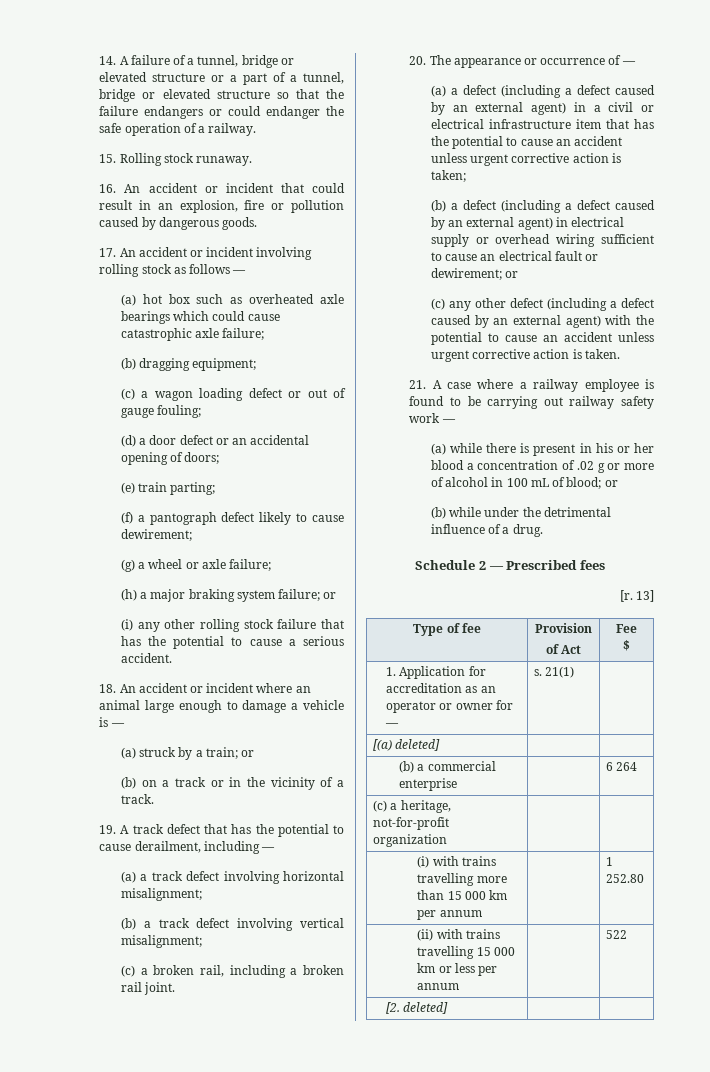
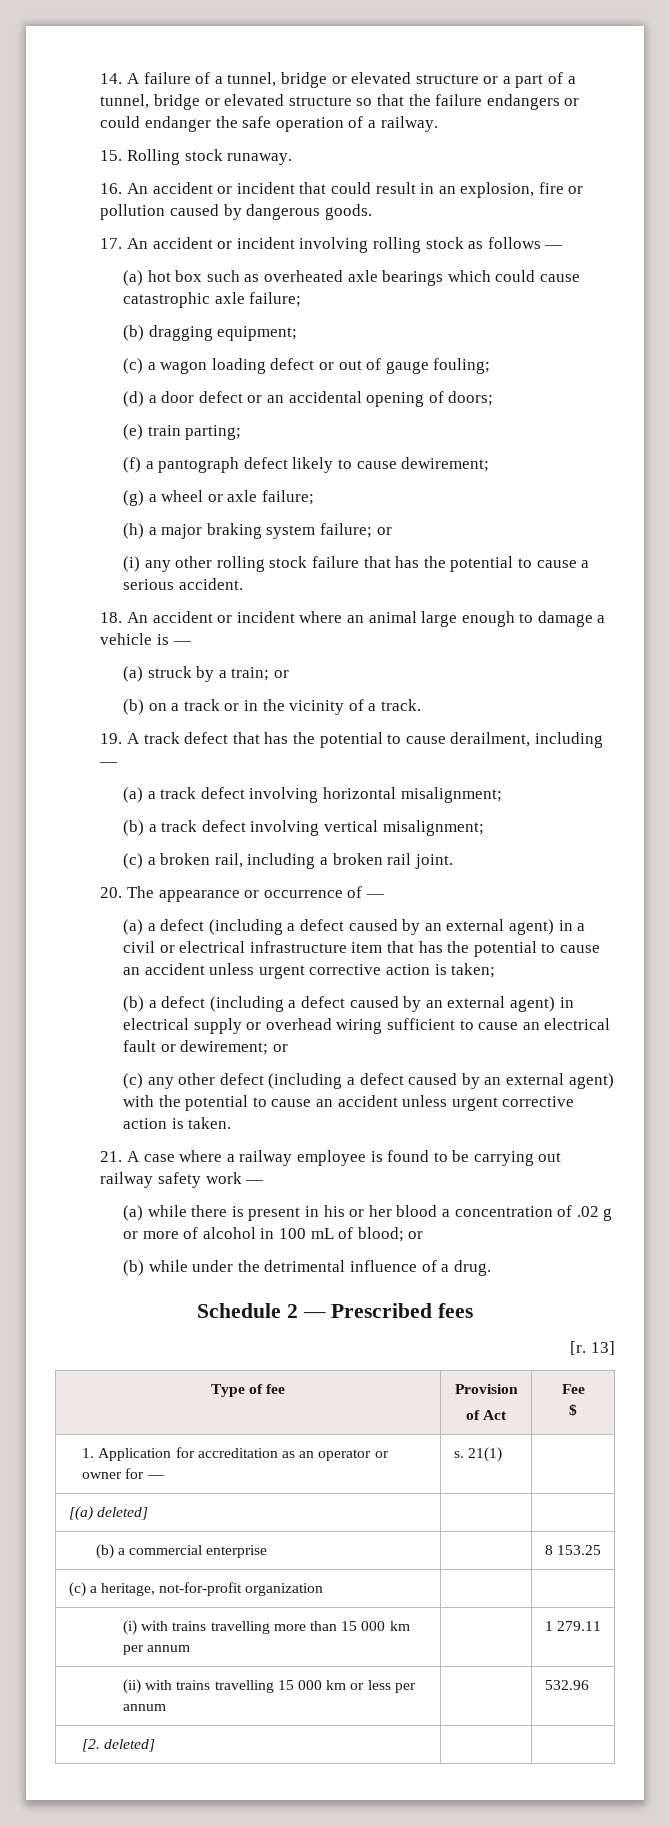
- (b) a commercial enterprise | | 6 264
+ (b) a commercial enterprise | | 8 153.25
- (i) with trains travelling more than 15 000 km per annum | | 1 252.80
+ (i) with trains travelling more than 15 000 km per annum | | 1 279.11
- (ii) with trains travelling 15 000 km or less per annum | | 522
+ (ii) with trains travelling 15 000 km or less per annum | | 532.96

